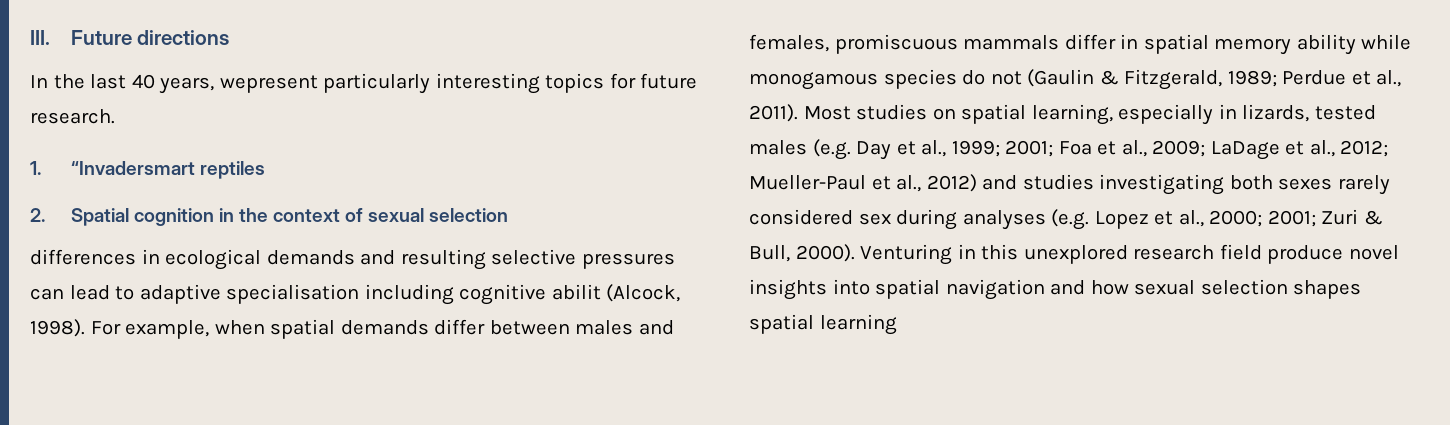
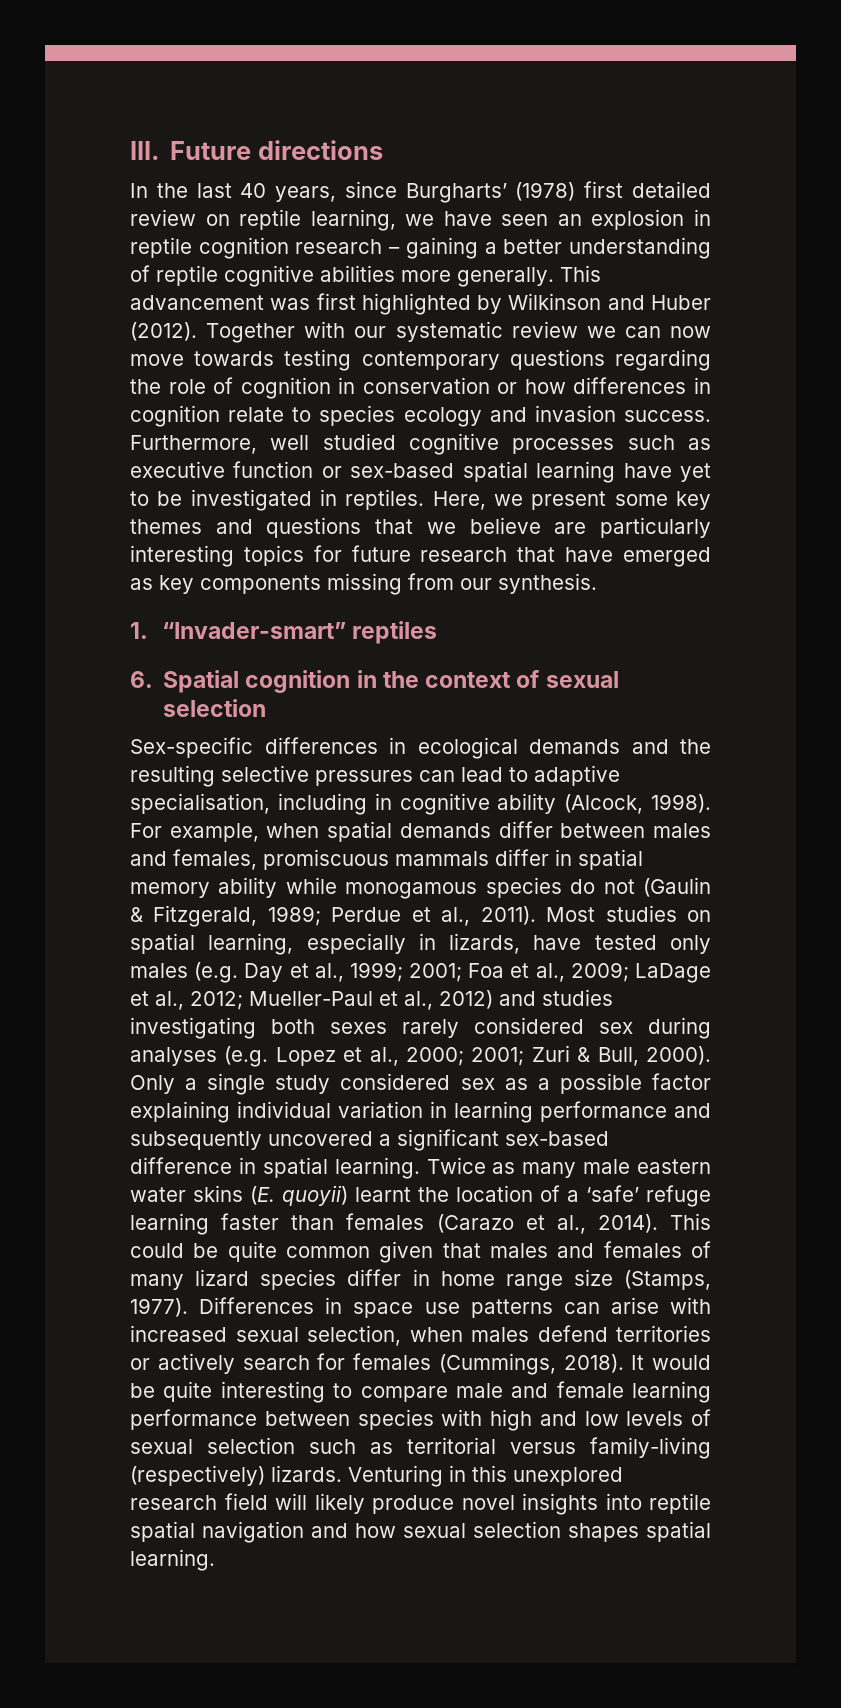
- In the last 40 years, wepresent particularly interesting topics for future research.
+ In the last 40 years, since Burgharts’ (1978) first detailed review on reptile learning, we have seen an explosion in reptile cognition research – gaining a better understanding of reptile cognitive abilities more generally. This advancement was first highlighted by Wilkinson and Huber (2012). Together with our systematic review we can now move towards testing contemporary questions regarding the role of cognition in conservation or how differences in cognition relate to species ecology and invasion success. Furthermore, well studied cognitive processes such as executive function or sex-based spatial learning have yet to be investigated in reptiles. Here, we present some key themes and questions that we believe are particularly interesting topics for future research that have emerged as key components missing from our synthesis.
- 1. “Invadersmart reptiles
+ 1. “Invader-smart” reptiles
- 2. Spatial cognition in the context of sexual selection
+ 6. Spatial cognition in the context of sexual selection
- differences in ecological demands and resulting selective pressures can lead to adaptive specialisation including cognitive abilit (Alcock, 1998).
+ Sex-specific differences in ecological demands and the resulting selective pressures can lead to adaptive specialisation, including in cognitive ability (Alcock, 1998).
- Most studies on spatial learning, especially in lizards, tested males (e.g. Day et al., 1999; 2001; Foa et al., 2009; LaDage et al., 2012; Mueller-Paul et al., 2012) and studies investigating both sexes rarely considered sex during analyses (e.g. Lopez et al., 2000; 2001; Zuri & Bull, 2000).
+ Most studies on spatial learning, especially in lizards, have tested only males (e.g. Day et al., 1999; 2001; Foa et al., 2009; LaDage et al., 2012; Mueller-Paul et al., 2012) and studies investigating both sexes rarely considered sex during analyses (e.g. Lopez et al., 2000; 2001; Zuri & Bull, 2000).
+ Only a single study considered sex as a possible factor explaining individual variation in learning performance and subsequently uncovered a significant sex-based difference in spatial learning. Twice as many male eastern water skins (E. quoyii) learnt the location of a ‘safe’ refuge learning faster than females (Carazo et al., 2014). This could be quite common given that males and females of many lizard species differ in home range size (Stamps, 1977). Differences in space use patterns can arise with increased sexual selection, when males defend territories or actively search for females (Cummings, 2018). It would be quite interesting to compare male and female learning performance between species with high and low levels of sexual selection such as territorial versus family-living (respectively) lizards.
- Venturing in this unexplored research field produce novel insights into spatial navigation and how sexual selection shapes spatial learning
+ Venturing in this unexplored research field will likely produce novel insights into reptile spatial navigation and how sexual selection shapes spatial learning.

